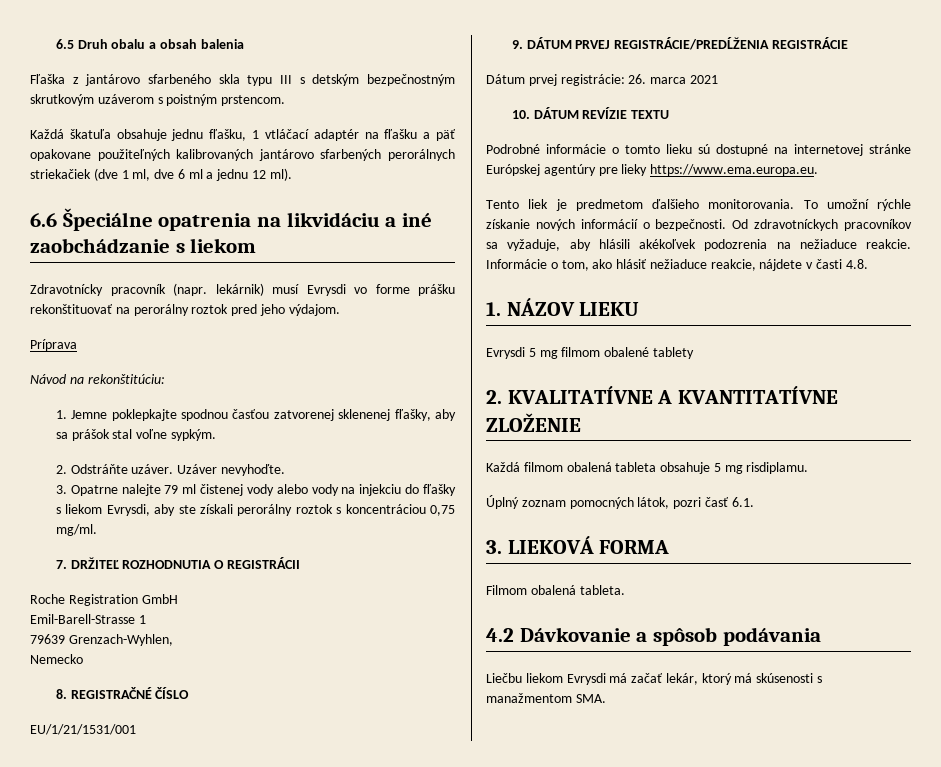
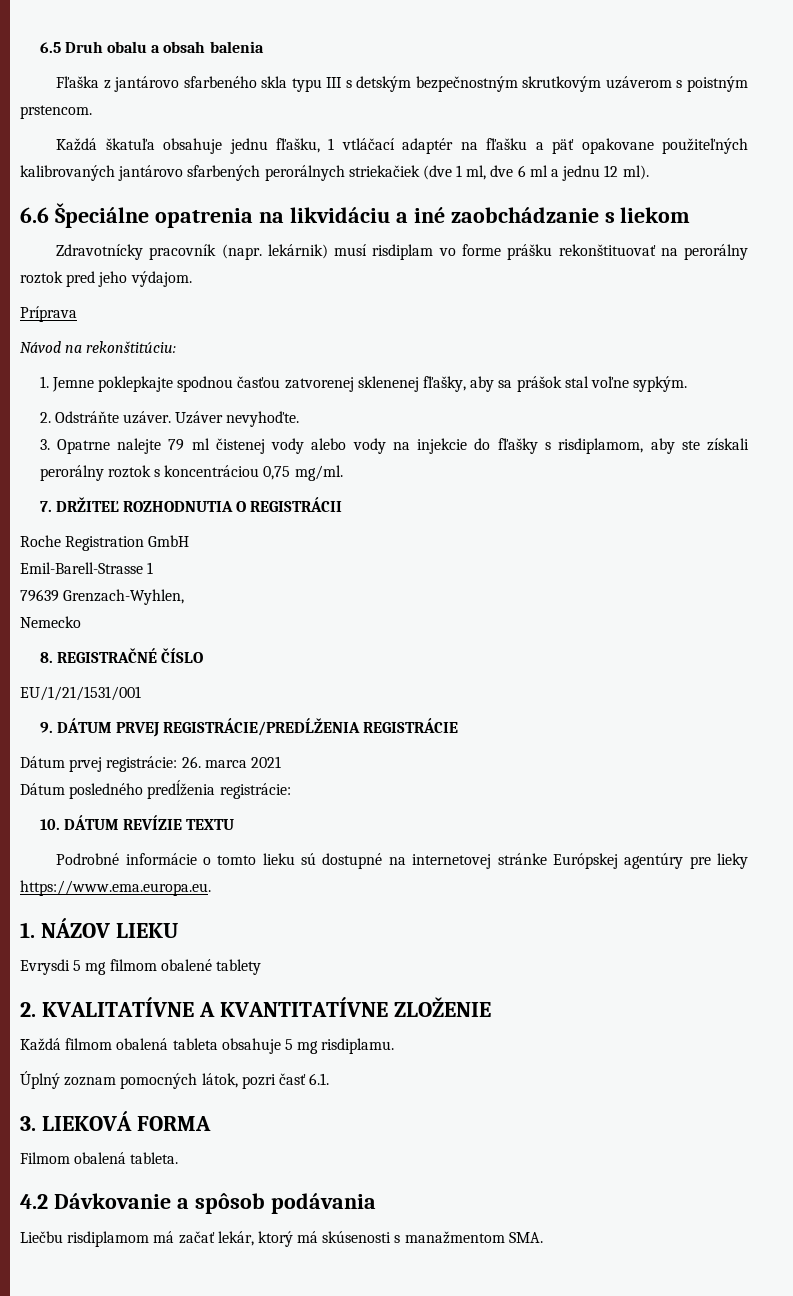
- Zdravotnícky pracovník (napr. lekárnik) musí Evrysdi vo forme prášku rekonštituovať na perorálny roztok pred jeho výdajom.
+ Zdravotnícky pracovník (napr. lekárnik) musí risdiplam vo forme prášku rekonštituovať na perorálny roztok pred jeho výdajom.
- 3. Opatrne nalejte 79 ml čistenej vody alebo vody na injekciu do fľašky s liekom Evrysdi, aby ste získali perorálny roztok s koncentráciou 0,75 mg/ml.
+ 3. Opatrne nalejte 79 ml čistenej vody alebo vody na injekcie do fľašky s risdiplamom, aby ste získali perorálny roztok s koncentráciou 0,75 mg/ml.
+ Dátum posledného predĺženia registrácie:
- Tento liek je predmetom ďalšieho monitorovania. To umožní rýchle získanie nových informácií o bezpečnosti. Od zdravotníckych pracovníkov sa vyžaduje, aby hlásili akékoľvek podozrenia na nežiaduce reakcie. Informácie o tom, ako hlásiť nežiaduce reakcie, nájdete v časti 4.8.
- Liečbu liekom Evrysdi má začať lekár, ktorý má skúsenosti s manažmentom SMA.
+ Liečbu risdiplamom má začať lekár, ktorý má skúsenosti s manažmentom SMA.

